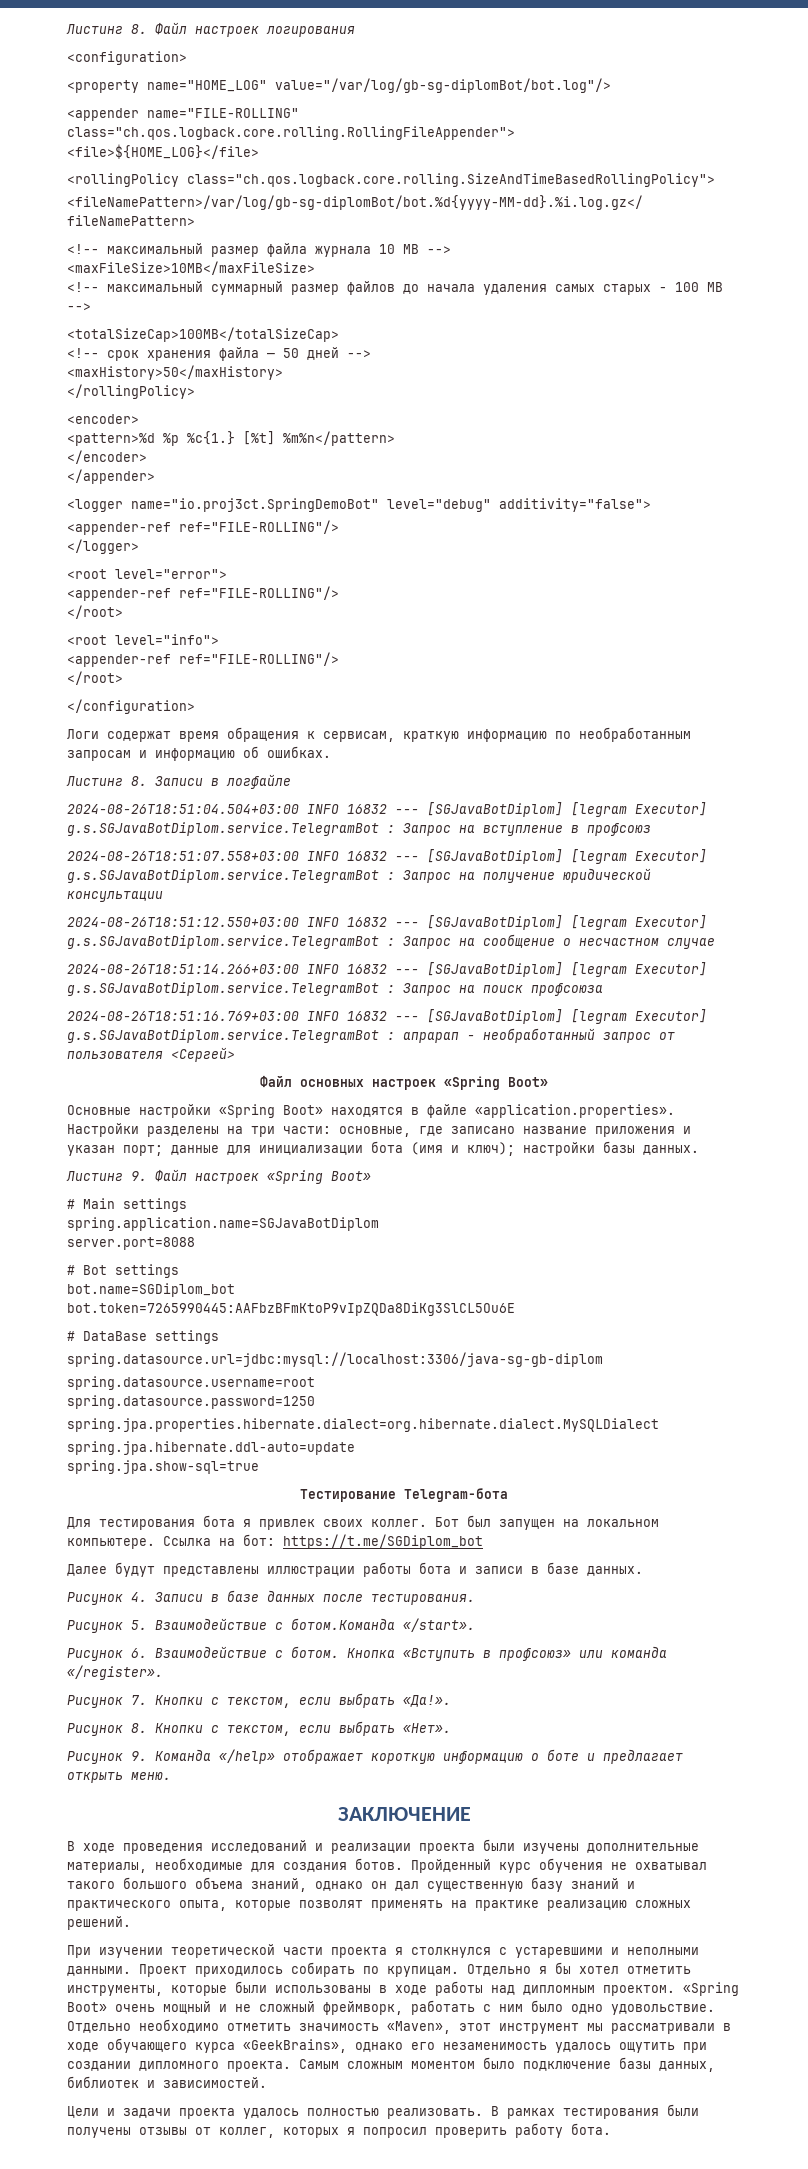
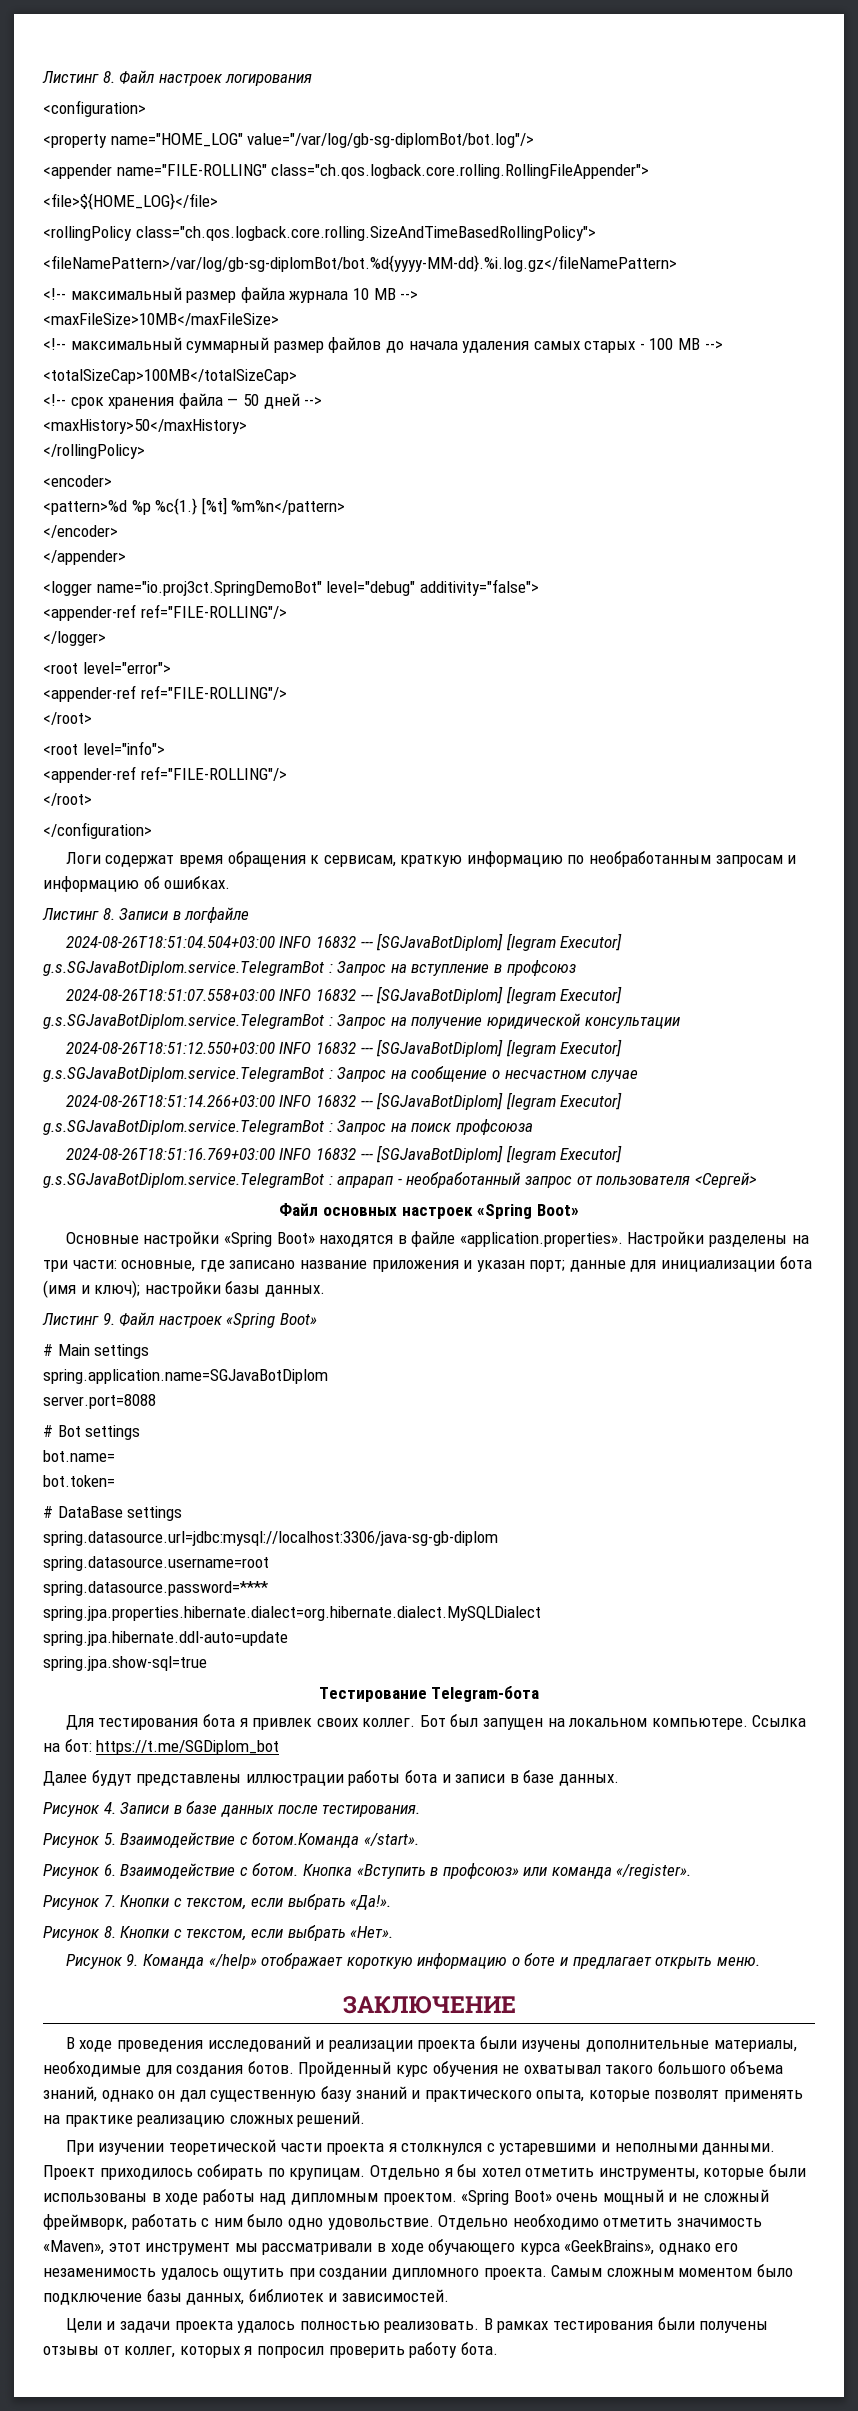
- bot.name=SGDiplom_bot
- bot.token=7265990445:AAFbzBFmKtoP9vIpZQDa8DiKg3SlCL5Ou6E
+ bot.name=
+ bot.token=
- spring.datasource.password=1250
+ spring.datasource.password=****

